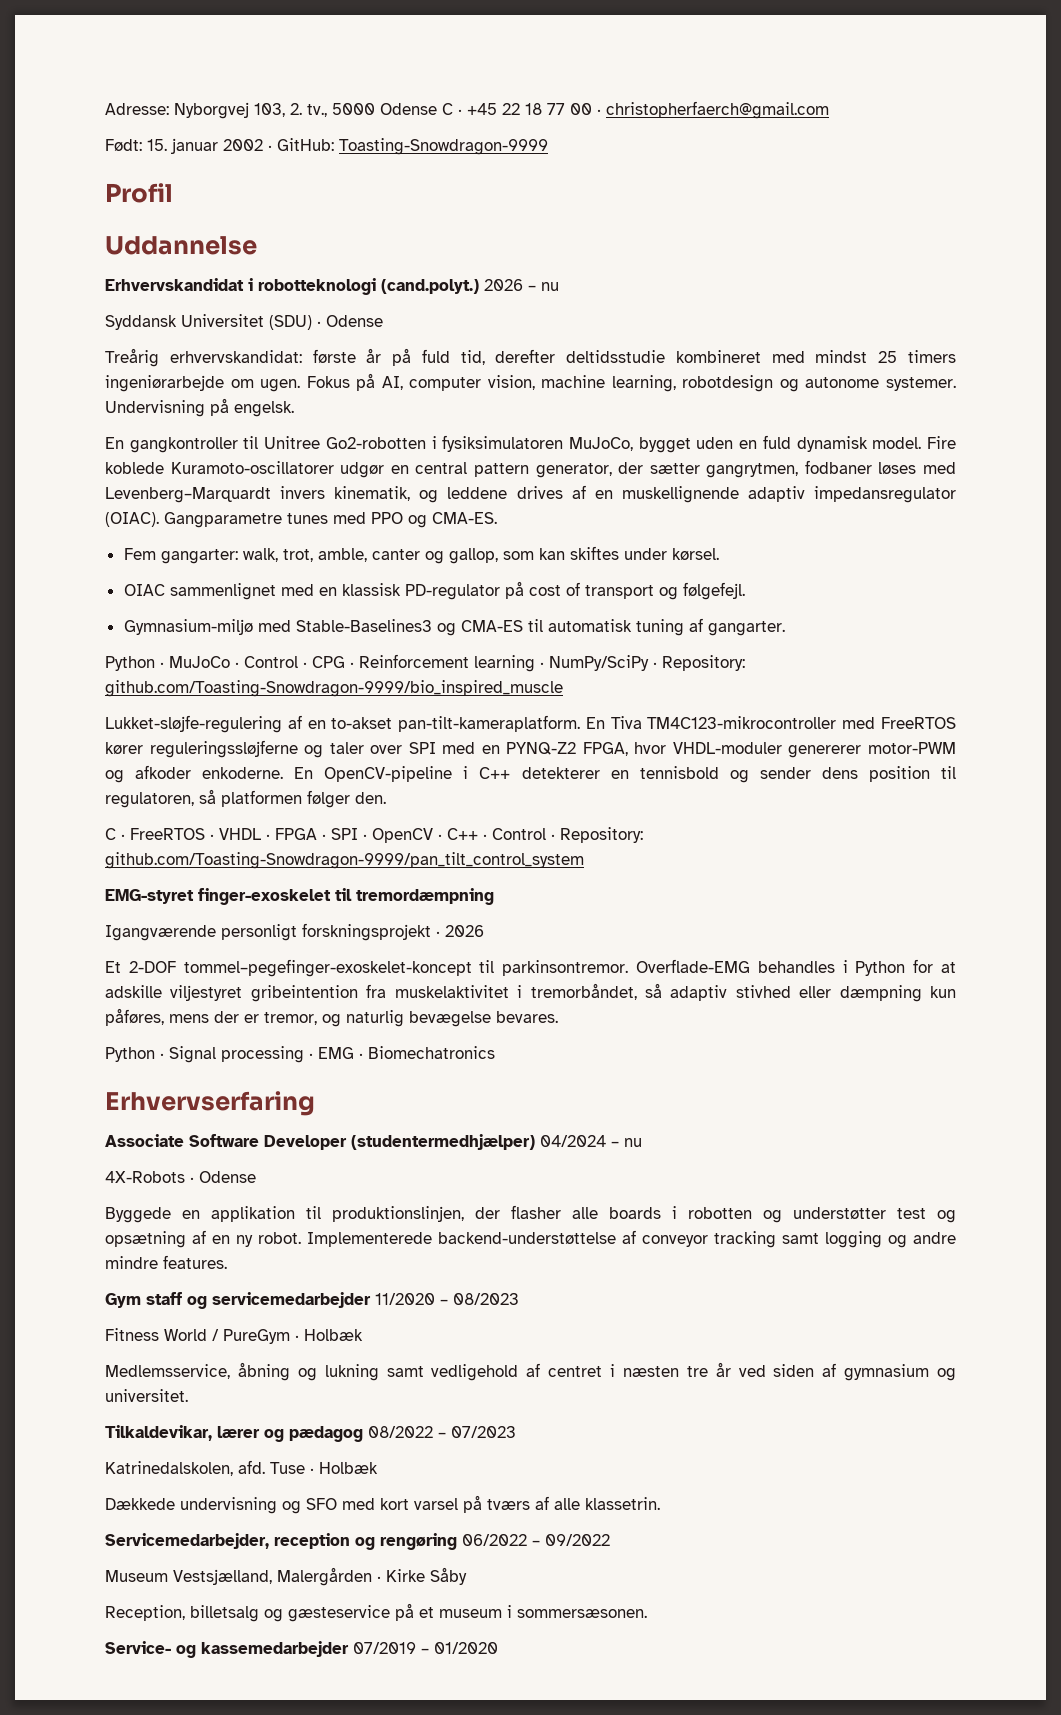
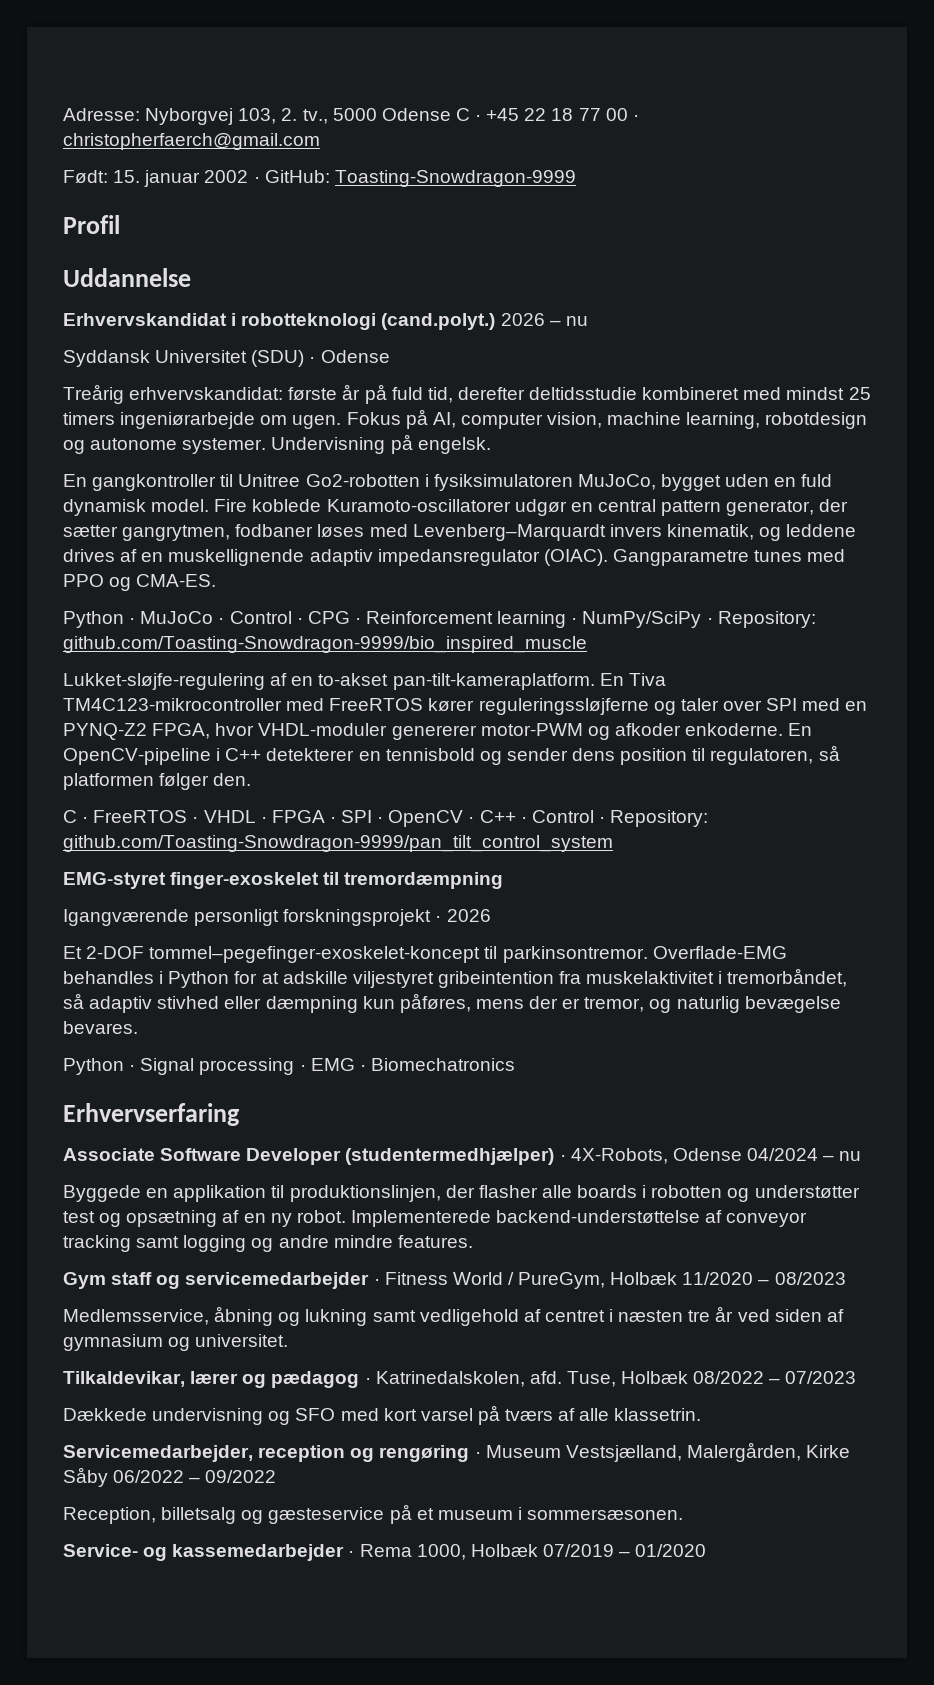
- Fem gangarter: walk, trot, amble, canter og gallop, som kan skiftes under kørsel.
- OIAC sammenlignet med en klassisk PD-regulator på cost of transport og følgefejl.
- Gymnasium-miljø med Stable-Baselines3 og CMA-ES til automatisk tuning af gangarter.
- Associate Software Developer (studentermedhjælper) 04/2024 – nu
+ Associate Software Developer (studentermedhjælper) · 4X-Robots, Odense 04/2024 – nu
- 4X-Robots · Odense
- Gym staff og servicemedarbejder 11/2020 – 08/2023
- Fitness World / PureGym · Holbæk
+ Gym staff og servicemedarbejder · Fitness World / PureGym, Holbæk 11/2020 – 08/2023
- Tilkaldevikar, lærer og pædagog 08/2022 – 07/2023
- Katrinedalskolen, afd. Tuse · Holbæk
+ Tilkaldevikar, lærer og pædagog · Katrinedalskolen, afd. Tuse, Holbæk 08/2022 – 07/2023
- Servicemedarbejder, reception og rengøring 06/2022 – 09/2022
- Museum Vestsjælland, Malergården · Kirke Såby
+ Servicemedarbejder, reception og rengøring · Museum Vestsjælland, Malergården, Kirke Såby 06/2022 – 09/2022
- Service- og kassemedarbejder 07/2019 – 01/2020
+ Service- og kassemedarbejder · Rema 1000, Holbæk 07/2019 – 01/2020

